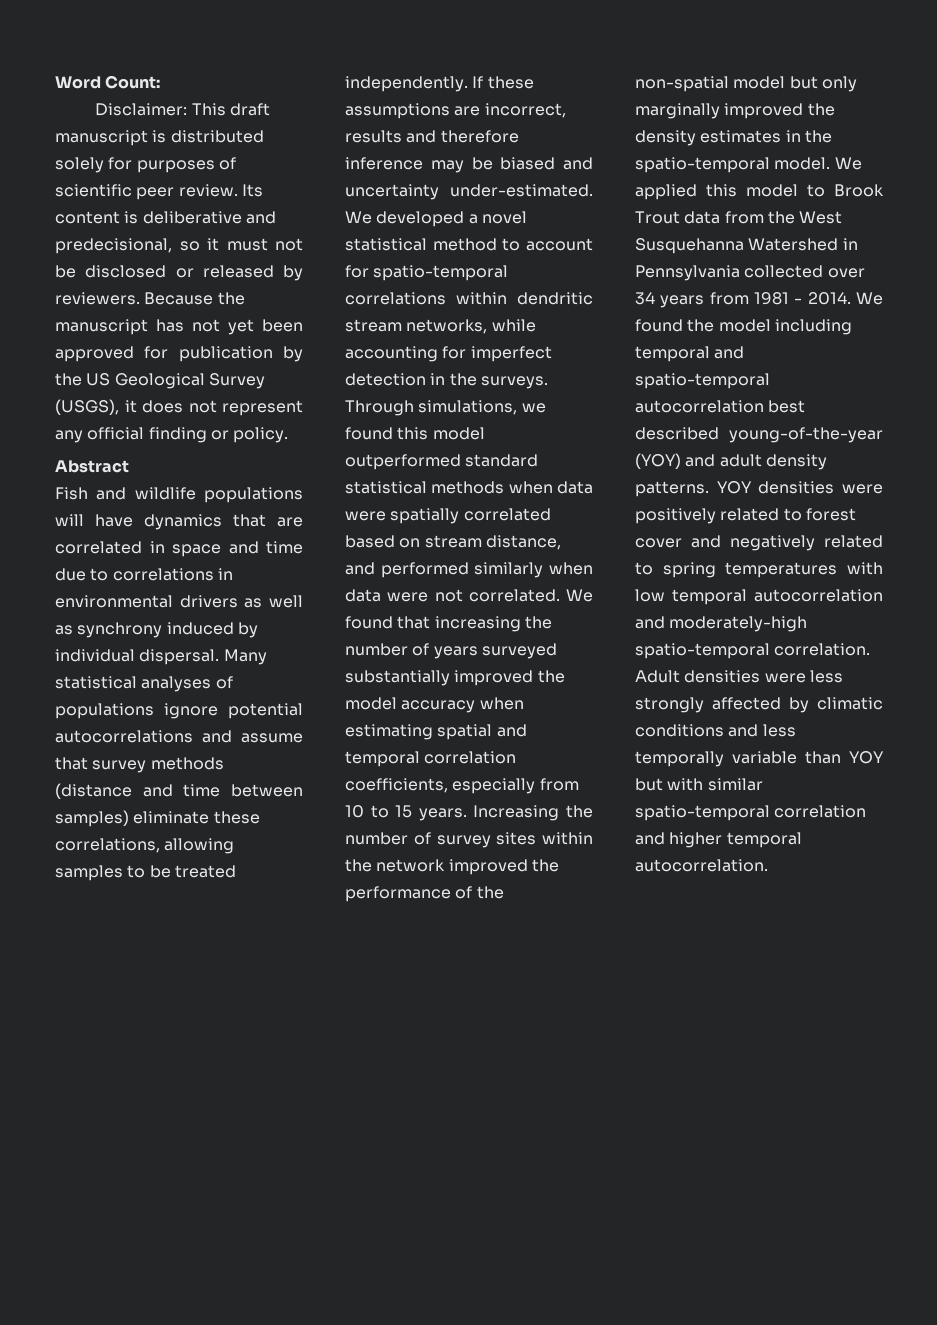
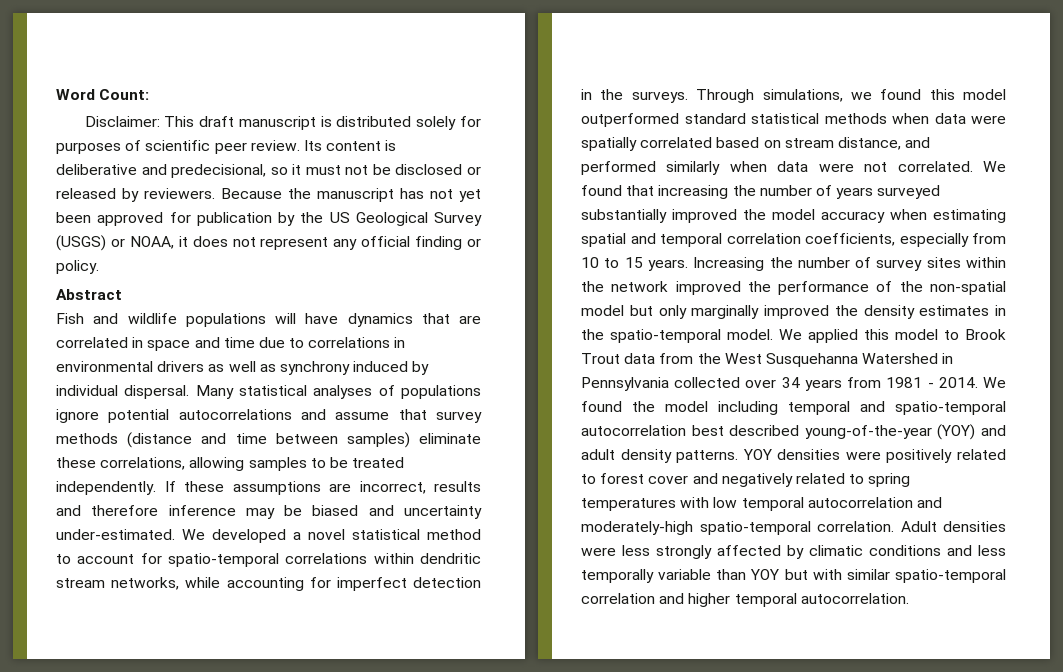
- Because the manuscript has not yet been approved for publication by the US Geological Survey (USGS), it does not represent any official finding or policy.
+ Because the manuscript has not yet been approved for publication by the US Geological Survey (USGS) or NOAA, it does not represent any official finding or policy.

